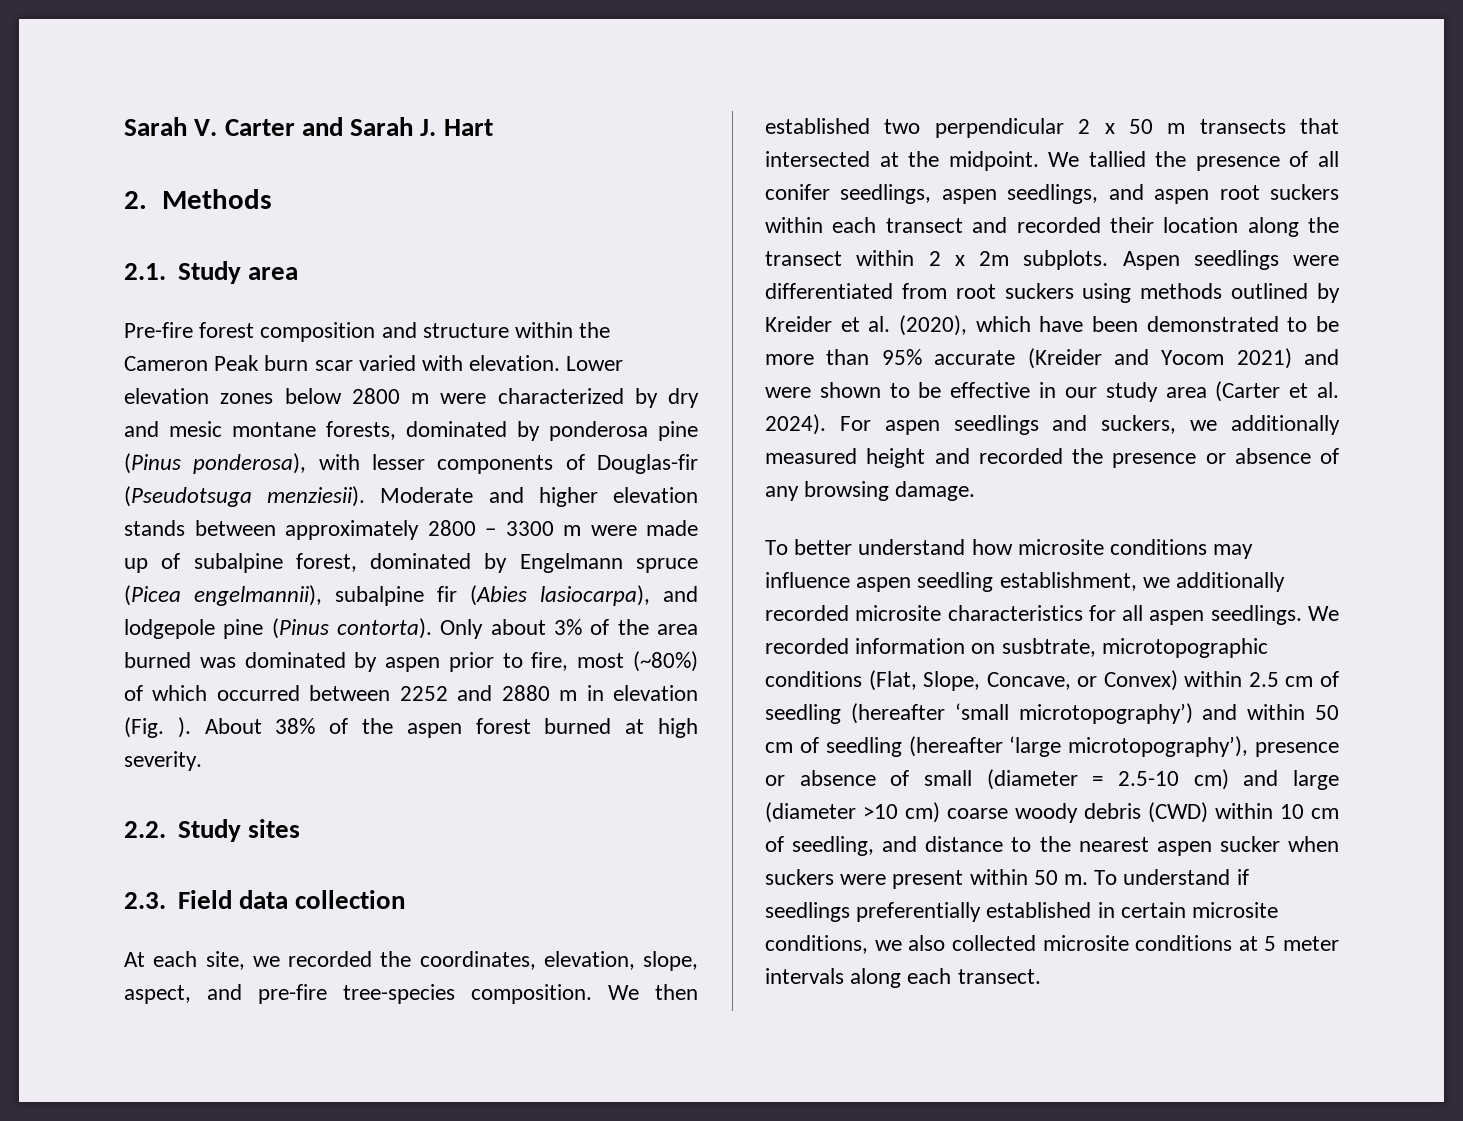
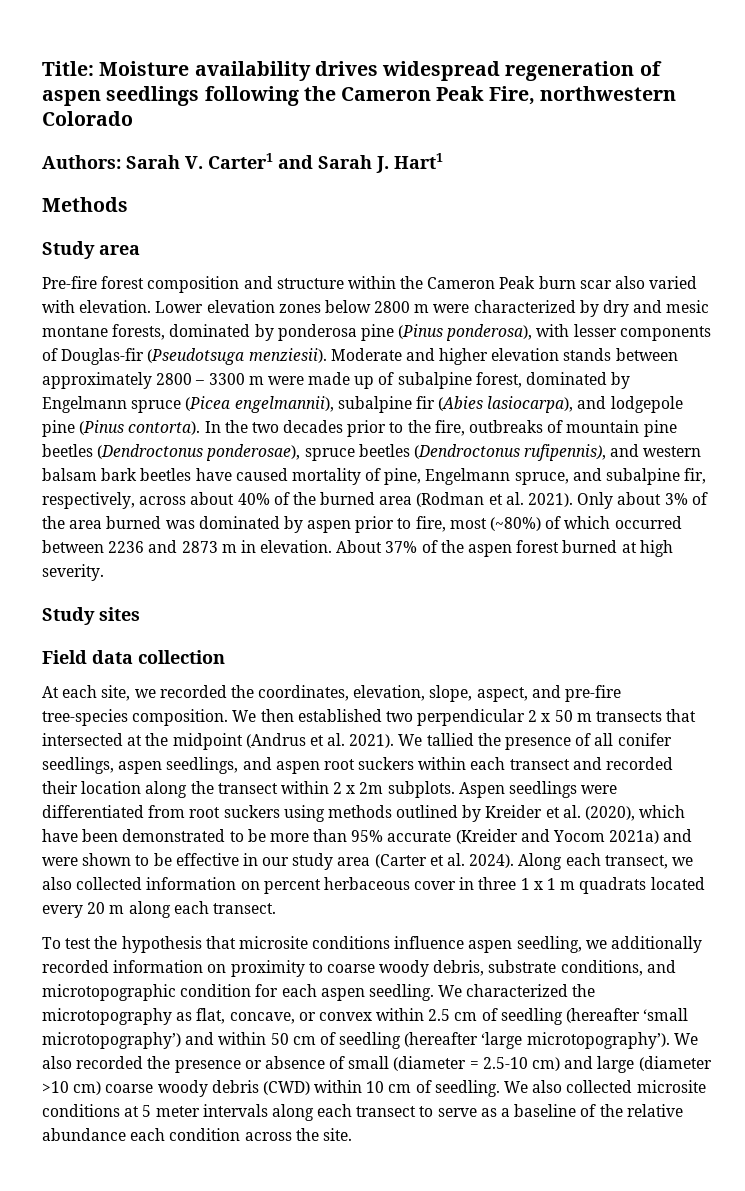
- Sarah V. Carter and Sarah J. Hart
- 2. Methods
+ Title: Moisture availability drives widespread regeneration of aspen seedlings following the Cameron Peak Fire, northwestern Colorado
+ Authors: Sarah V. Carter1 and Sarah J. Hart1
+ Methods
- 2.1. Study area
+ Study area
- Pre-fire forest composition and structure within the Cameron Peak burn scar varied with elevation.
+ Pre-fire forest composition and structure within the Cameron Peak burn scar also varied with elevation.
+ In the two decades prior to the fire, outbreaks of mountain pine beetles (Dendroctonus ponderosae), spruce beetles (Dendroctonus rufipennis), and western balsam bark beetles have caused mortality of pine, Engelmann spruce, and subalpine fir, respectively, across about 40% of the burned area (Rodman et al. 2021).
- Only about 3% of the area burned was dominated by aspen prior to fire, most (~80%) of which occurred between 2252 and 2880 m in elevation (Fig. ). About 38% of the aspen forest burned at high severity.
+ Only about 3% of the area burned was dominated by aspen prior to fire, most (~80%) of which occurred between 2236 and 2873 m in elevation. About 37% of the aspen forest burned at high severity.
- 2.2. Study sites
+ Study sites
- 2.3. Field data collection
+ Field data collection
- We then established two perpendicular 2 x 50 m transects that intersected at the midpoint.
+ We then established two perpendicular 2 x 50 m transects that intersected at the midpoint (Andrus et al. 2021).
- Aspen seedlings were differentiated from root suckers using methods outlined by Kreider et al. (2020), which have been demonstrated to be more than 95% accurate (Kreider and Yocom 2021) and were shown to be effective in our study area (Carter et al. 2024).
+ Aspen seedlings were differentiated from root suckers using methods outlined by Kreider et al. (2020), which have been demonstrated to be more than 95% accurate (Kreider and Yocom 2021a) and were shown to be effective in our study area (Carter et al. 2024).
- For aspen seedlings and suckers, we additionally measured height and recorded the presence or absence of any browsing damage.
- To better understand how microsite conditions may influence aspen seedling establishment, we additionally recorded microsite characteristics for all aspen seedlings. We recorded information on susbtrate, microtopographic conditions (Flat, Slope, Concave, or Convex) within 2.5 cm of seedling (hereafter ‘small microtopography’) and within 50 cm of seedling (hereafter ‘large microtopography’), presence or absence of small (diameter = 2.5-10 cm) and large (diameter >10 cm) coarse woody debris (CWD) within 10 cm of seedling, and distance to the nearest aspen sucker when suckers were present within 50 m. To understand if seedlings preferentially established in certain microsite conditions, we also collected microsite conditions at 5 meter intervals along each transect.
+ Along each transect, we also collected information on percent herbaceous cover in three 1 x 1 m quadrats located every 20 m along each transect.
+ To test the hypothesis that microsite conditions influence aspen seedling, we additionally recorded information on proximity to coarse woody debris, substrate conditions, and microtopographic condition for each aspen seedling. We characterized the microtopography as flat, concave, or convex within 2.5 cm of seedling (hereafter ‘small microtopography’) and within 50 cm of seedling (hereafter ‘large microtopography’). We also recorded the presence or absence of small (diameter = 2.5-10 cm) and large (diameter >10 cm) coarse woody debris (CWD) within 10 cm of seedling. We also collected microsite conditions at 5 meter intervals along each transect to serve as a baseline of the relative abundance each condition across the site.

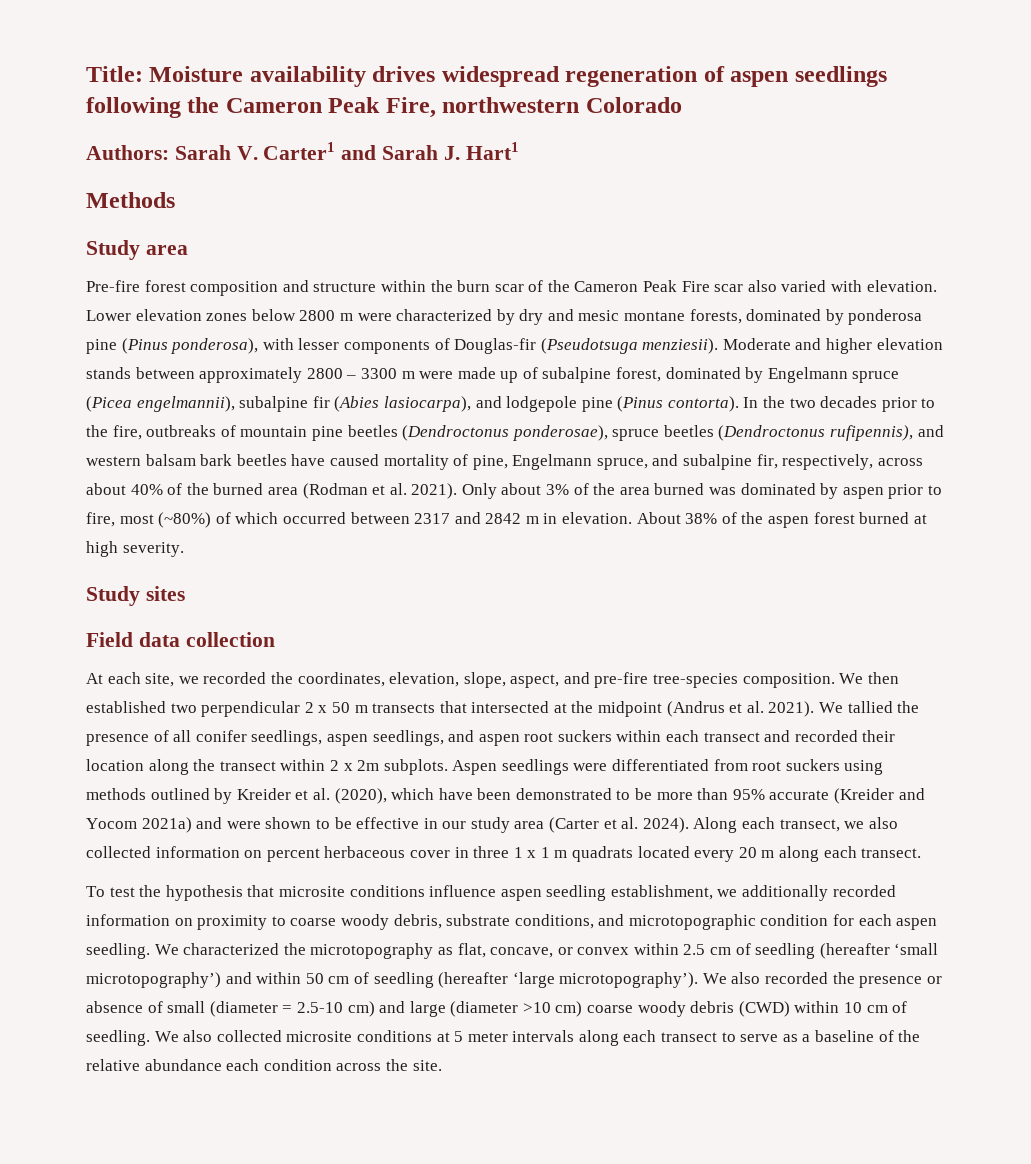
- Pre-fire forest composition and structure within the Cameron Peak burn scar also varied with elevation.
+ Pre-fire forest composition and structure within the burn scar of the Cameron Peak Fire scar also varied with elevation.
- Only about 3% of the area burned was dominated by aspen prior to fire, most (~80%) of which occurred between 2236 and 2873 m in elevation.
+ Only about 3% of the area burned was dominated by aspen prior to fire, most (~80%) of which occurred between 2317 and 2842 m in elevation.
- About 37% of the aspen forest burned at high severity.
+ About 38% of the aspen forest burned at high severity.
- To test the hypothesis that microsite conditions influence aspen seedling, we additionally recorded information on proximity to coarse woody debris, substrate conditions, and microtopographic condition for each aspen seedling.
+ To test the hypothesis that microsite conditions influence aspen seedling establishment, we additionally recorded information on proximity to coarse woody debris, substrate conditions, and microtopographic condition for each aspen seedling.

